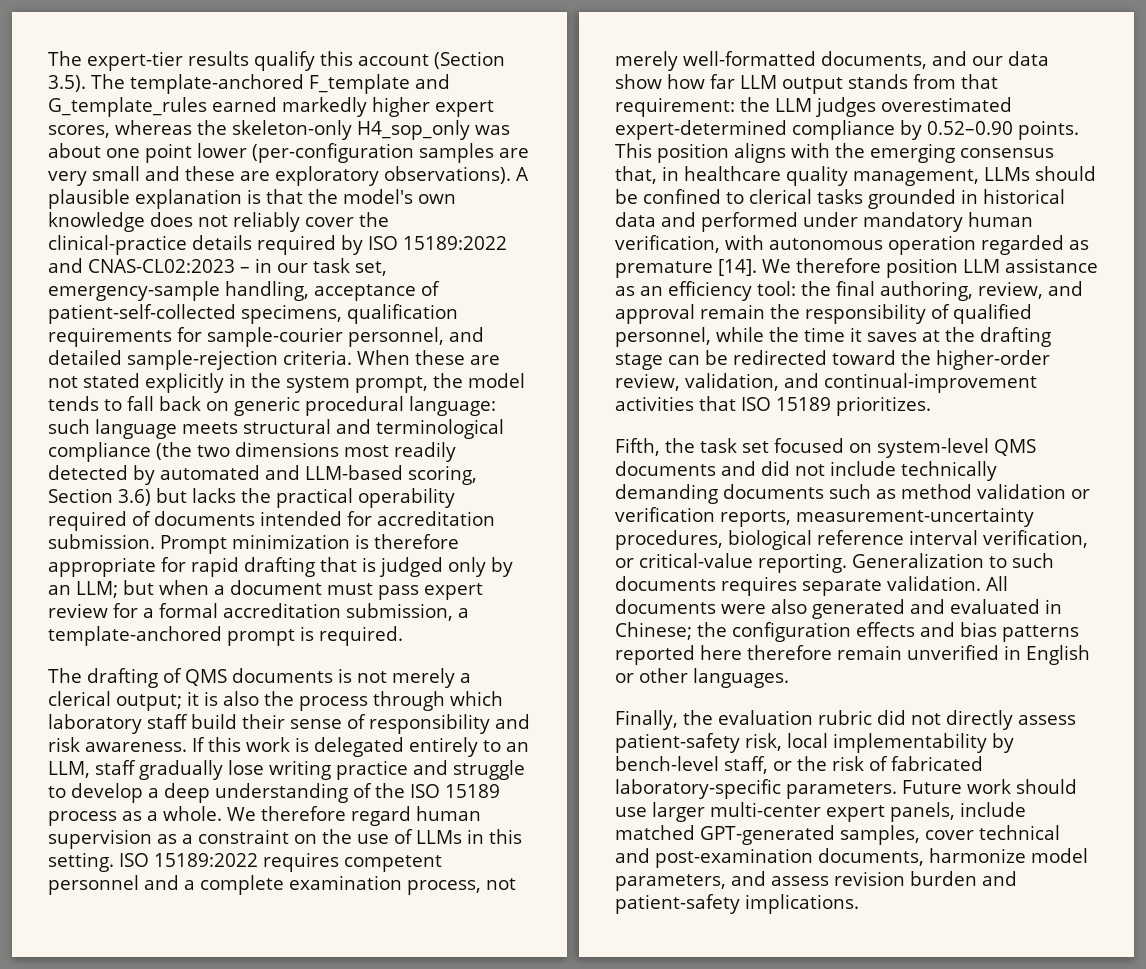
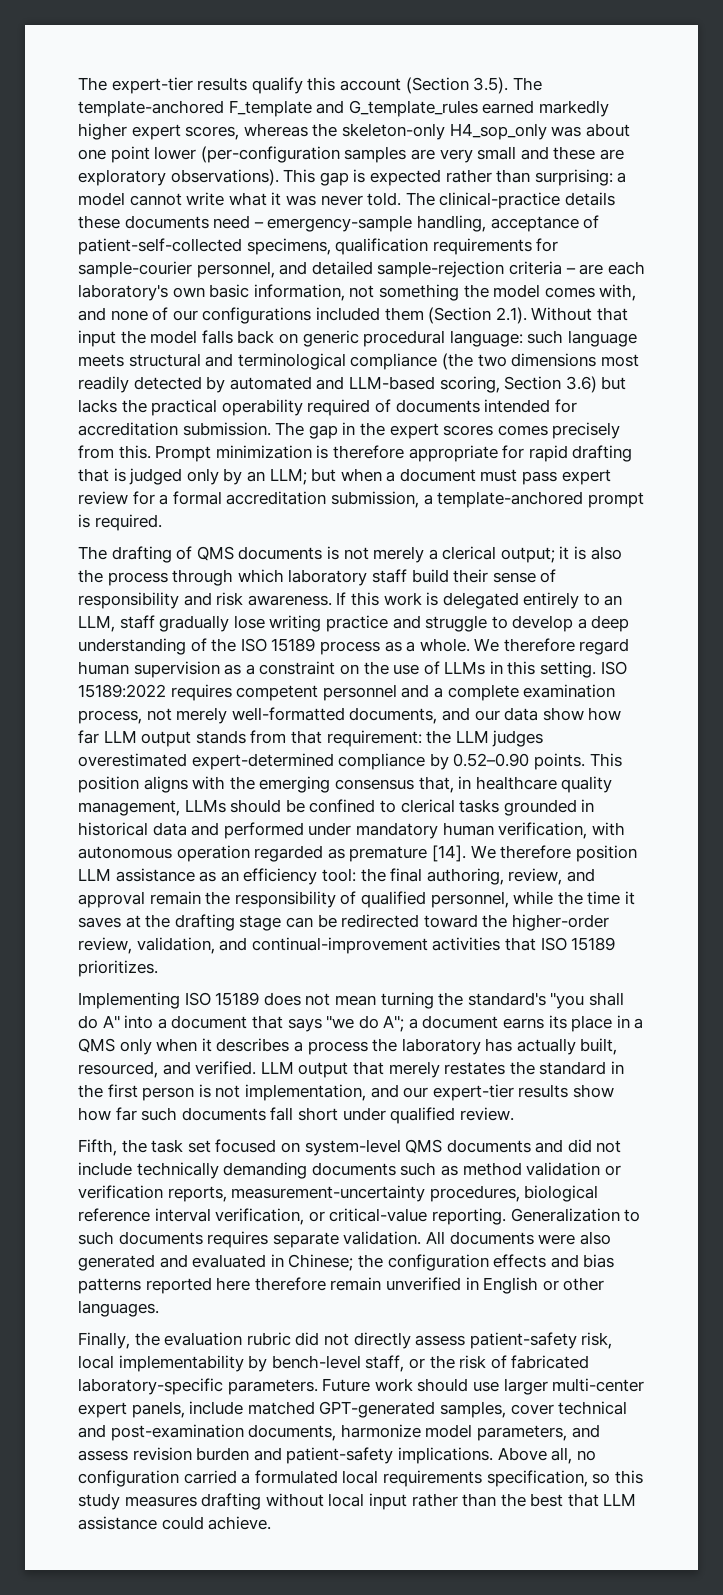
- A plausible explanation is that the model's own knowledge does not reliably cover the clinical-practice details required by ISO 15189:2022 and CNAS-CL02:2023 – in our task set, emergency-sample handling, acceptance of patient-self-collected specimens, qualification requirements for sample-courier personnel, and detailed sample-rejection criteria. When these are not stated explicitly in the system prompt, the model tends to fall back on generic procedural language: such language meets structural and terminological compliance (the two dimensions most readily detected by automated and LLM-based scoring, Section 3.6) but lacks the practical operability required of documents intended for accreditation submission.
+ This gap is expected rather than surprising: a model cannot write what it was never told. The clinical-practice details these documents need – emergency-sample handling, acceptance of patient-self-collected specimens, qualification requirements for sample-courier personnel, and detailed sample-rejection criteria – are each laboratory's own basic information, not something the model comes with, and none of our configurations included them (Section 2.1). Without that input the model falls back on generic procedural language: such language meets structural and terminological compliance (the two dimensions most readily detected by automated and LLM-based scoring, Section 3.6) but lacks the practical operability required of documents intended for accreditation submission.
+ The gap in the expert scores comes precisely from this.
+ Implementing ISO 15189 does not mean turning the standard's "you shall do A" into a document that says "we do A"; a document earns its place in a QMS only when it describes a process the laboratory has actually built, resourced, and verified. LLM output that merely restates the standard in the first person is not implementation, and our expert-tier results show how far such documents fall short under qualified review.
+ Above all, no configuration carried a formulated local requirements specification, so this study measures drafting without local input rather than the best that LLM assistance could achieve.

